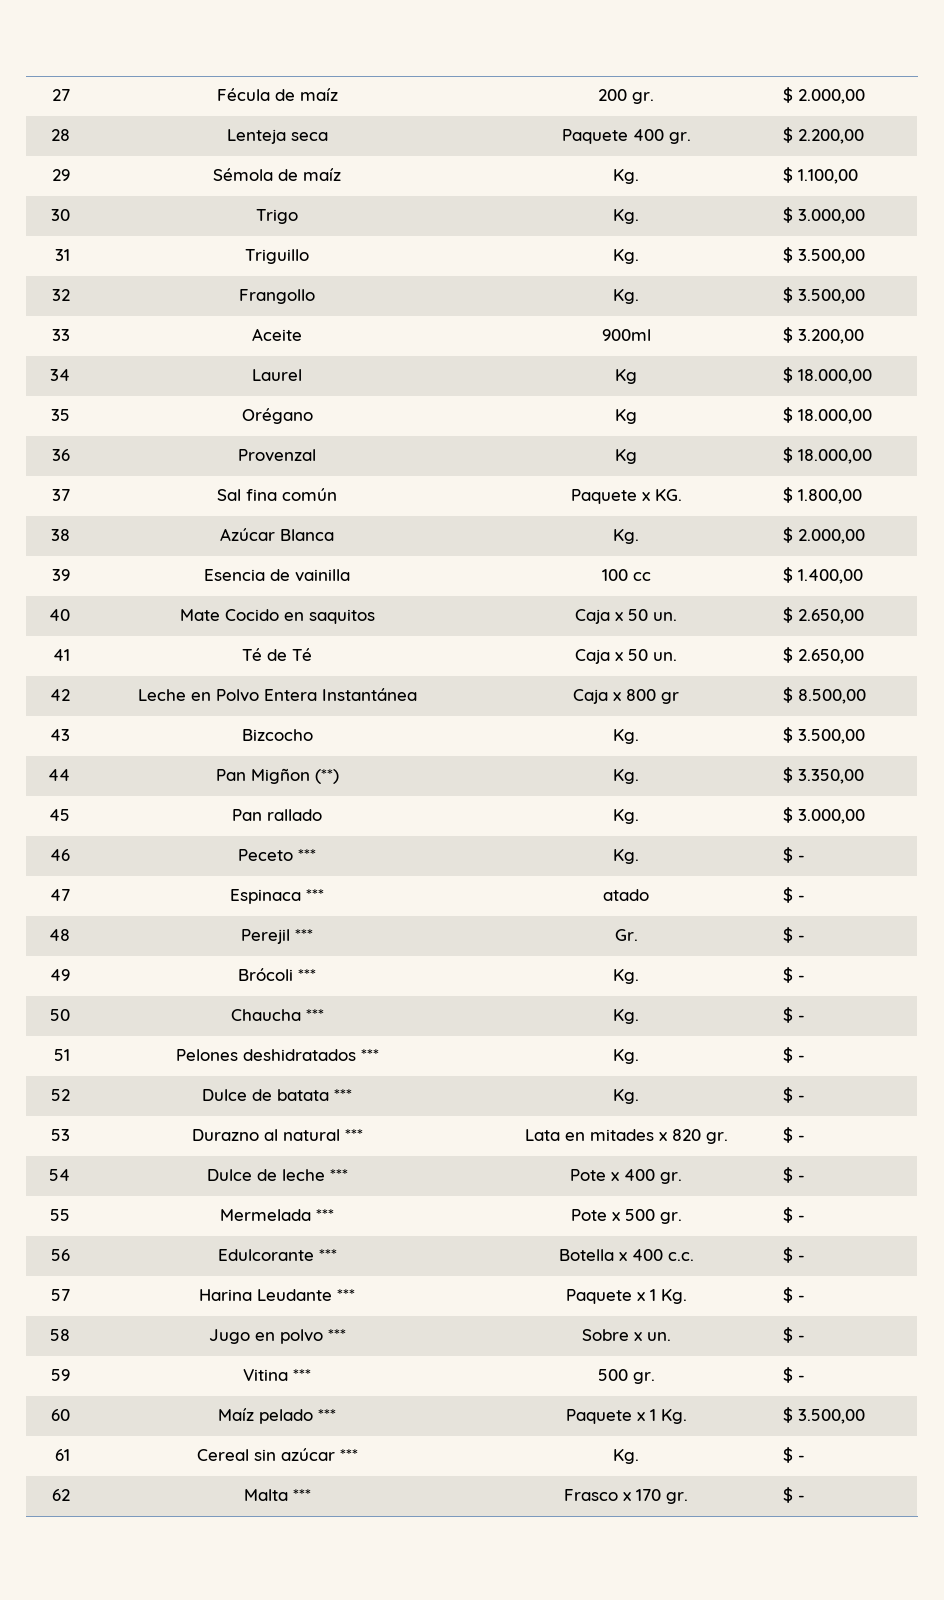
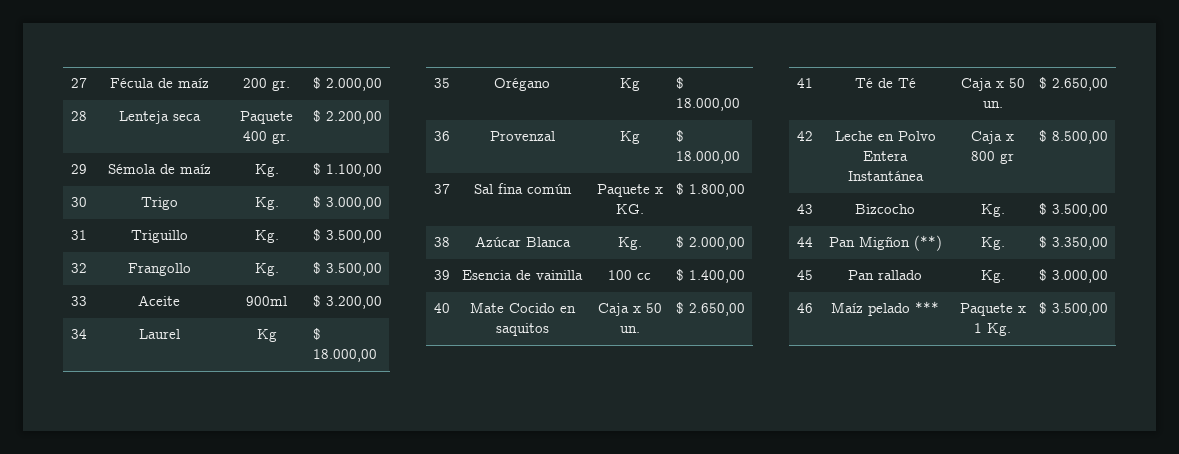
- 46 | Peceto *** | Kg. | $ -
- 47 | Espinaca *** | atado | $ -
- 48 | Perejil *** | Gr. | $ -
- 49 | Brócoli *** | Kg. | $ -
- 50 | Chaucha *** | Kg. | $ -
- 51 | Pelones deshidratados *** | Kg. | $ -
- 52 | Dulce de batata *** | Kg. | $ -
- 53 | Durazno al natural *** | Lata en mitades x 820 gr. | $ -
- 54 | Dulce de leche *** | Pote x 400 gr. | $ -
- 55 | Mermelada *** | Pote x 500 gr. | $ -
- 56 | Edulcorante *** | Botella x 400 c.c. | $ -
- 57 | Harina Leudante *** | Paquete x 1 Kg. | $ -
- 58 | Jugo en polvo *** | Sobre x un. | $ -
- 59 | Vitina *** | 500 gr. | $ -
- 60 | Maíz pelado *** | Paquete x 1 Kg. | $ 3.500,00
+ 46 | Maíz pelado *** | Paquete x 1 Kg. | $ 3.500,00
- 61 | Cereal sin azúcar *** | Kg. | $ -
- 62 | Malta *** | Frasco x 170 gr. | $ -

